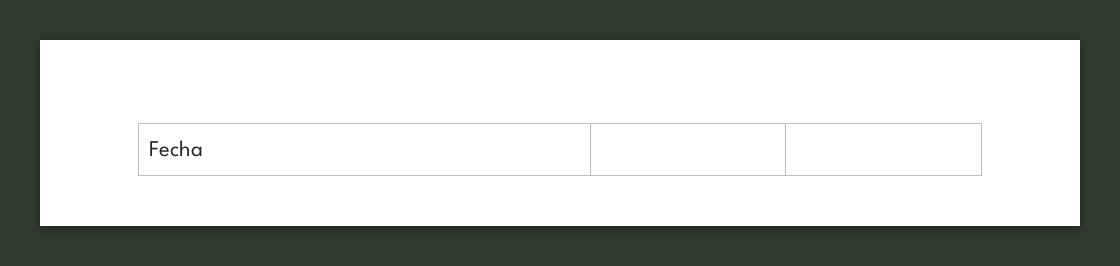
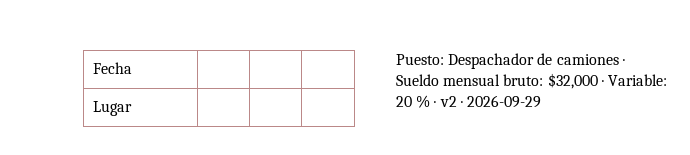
- Fecha | |
+ Fecha | | |
+ Lugar | | |
+ Puesto: Despachador de camiones · Sueldo mensual bruto: $32,000 · Variable: 20 % · v2 · 2026-09-29

